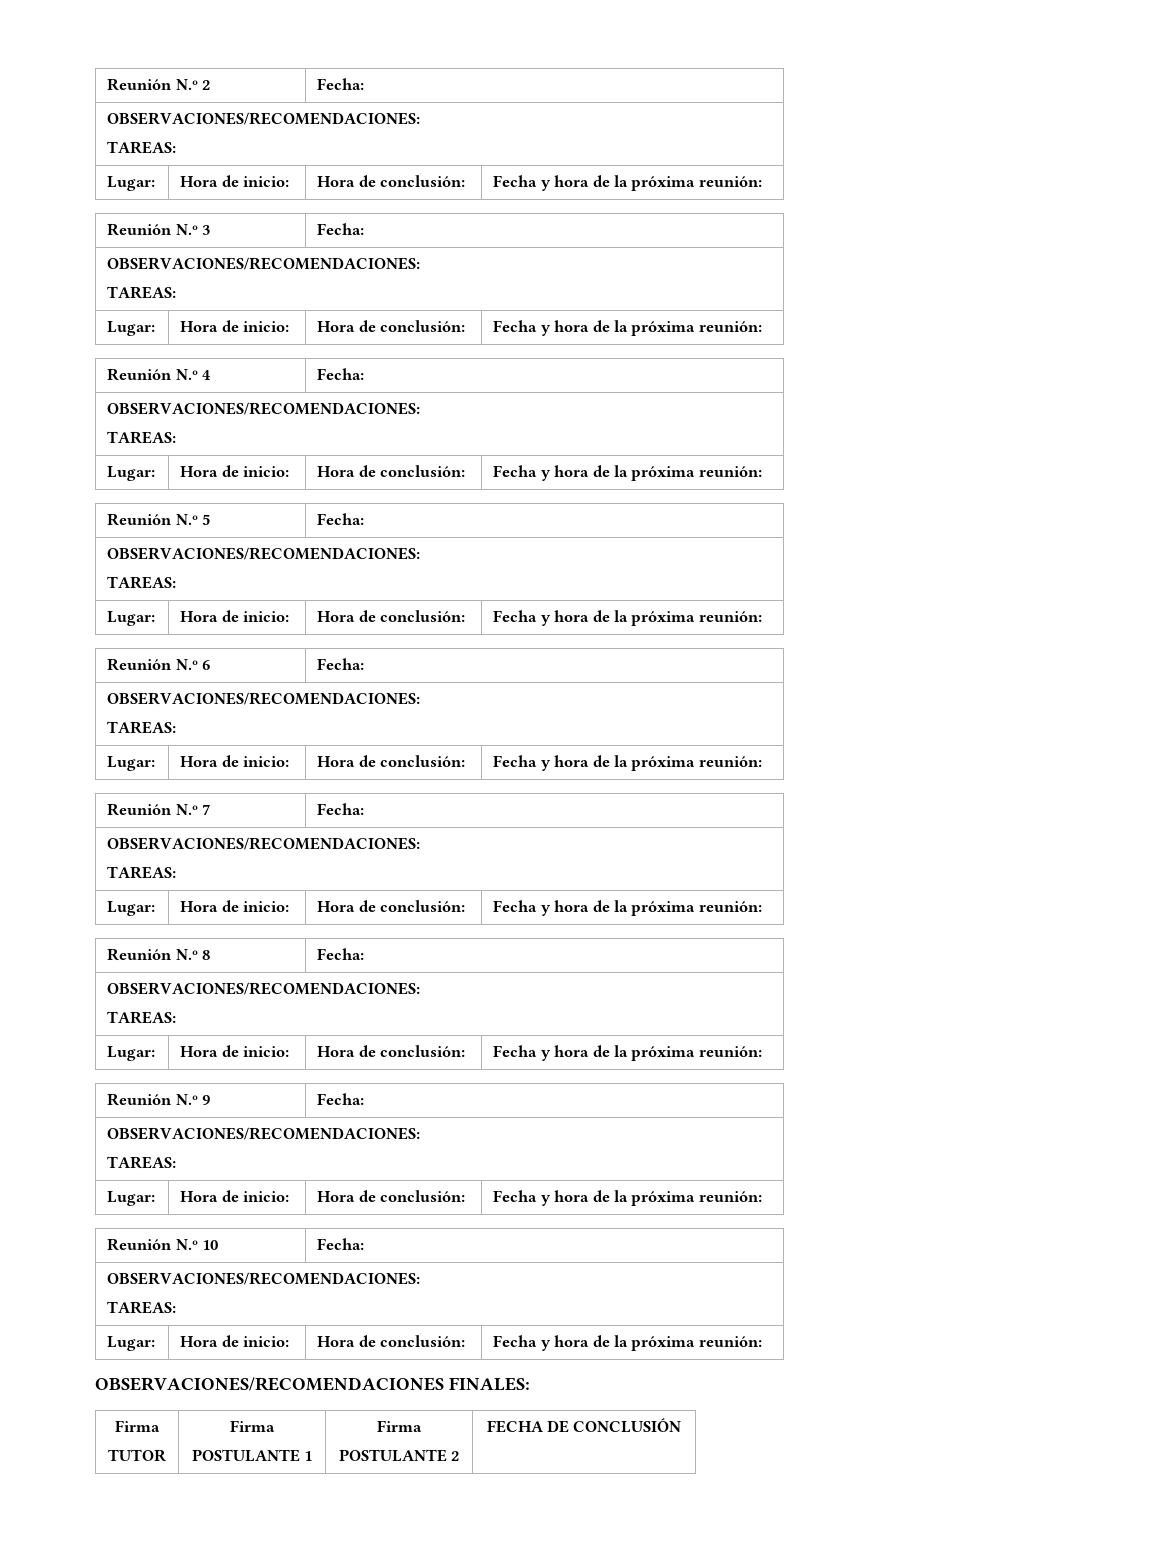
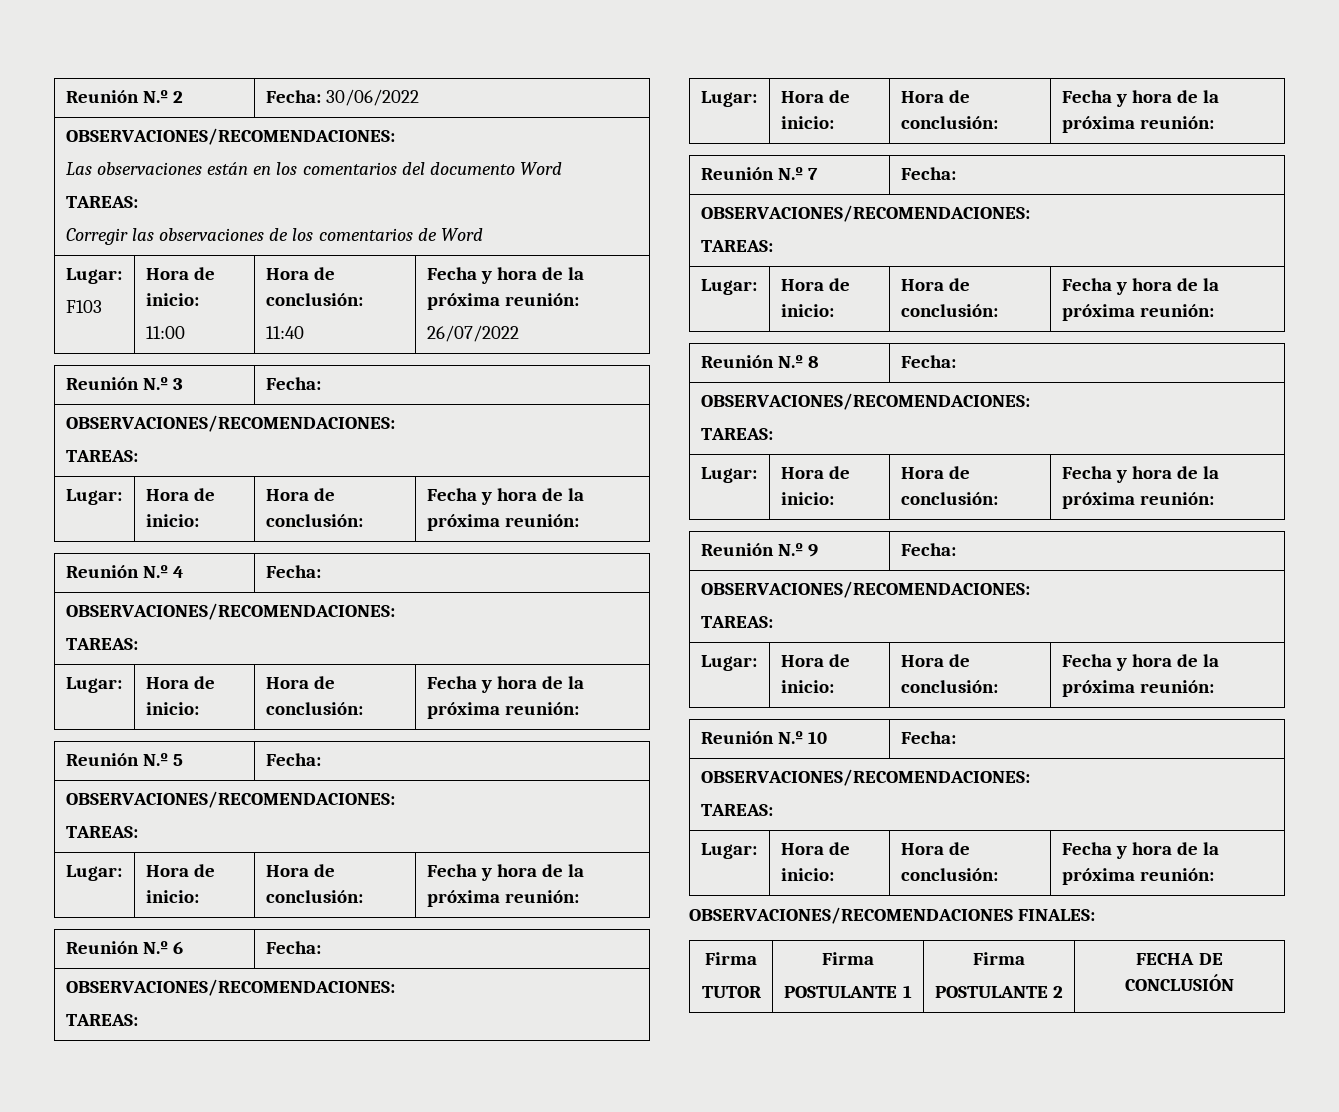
- Reunión N.º 2 | Fecha:
+ Reunión N.º 2 | Fecha: 30/06/2022
  OBSERVACIONES/RECOMENDACIONES:
+ Las observaciones están en los comentarios del documento Word
  TAREAS:
- Lugar: | Hora de inicio: | Hora de conclusión: | Fecha y hora de la próxima reunión:
+ Corregir las observaciones de los comentarios de Word
+ Lugar:
+ F103 | Hora de inicio:
+ 11:00 | Hora de conclusión:
+ 11:40 | Fecha y hora de la próxima reunión:
+ 26/07/2022

